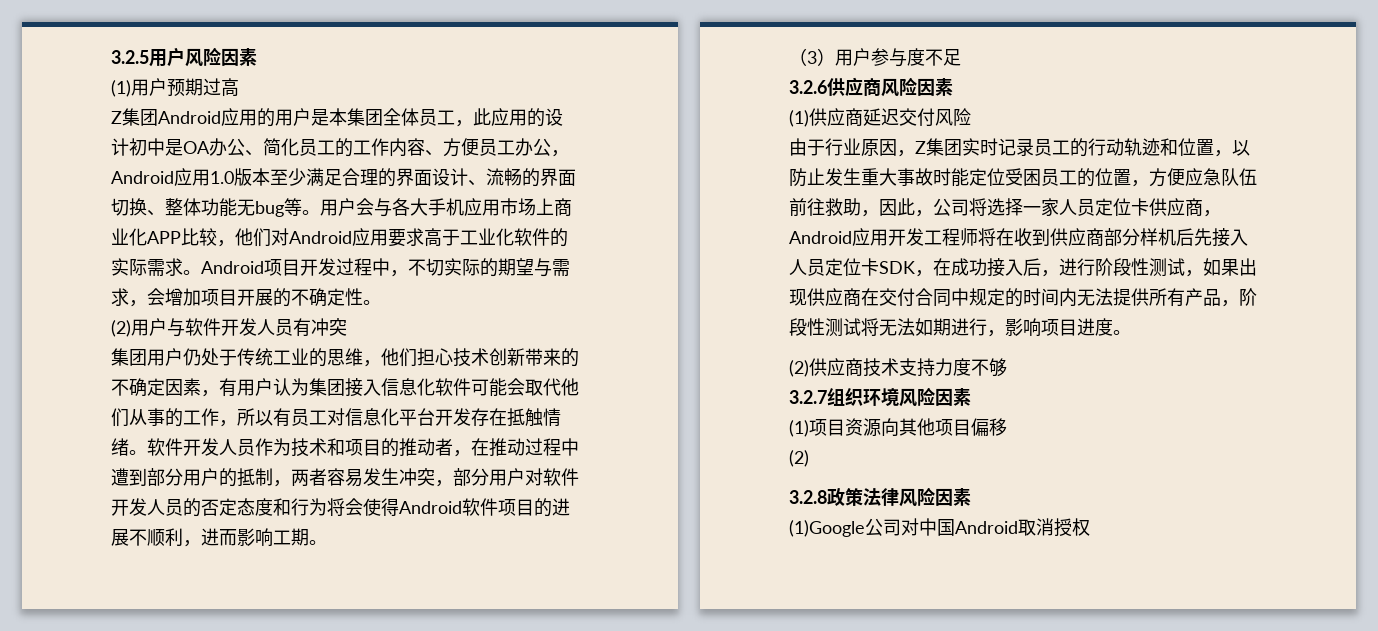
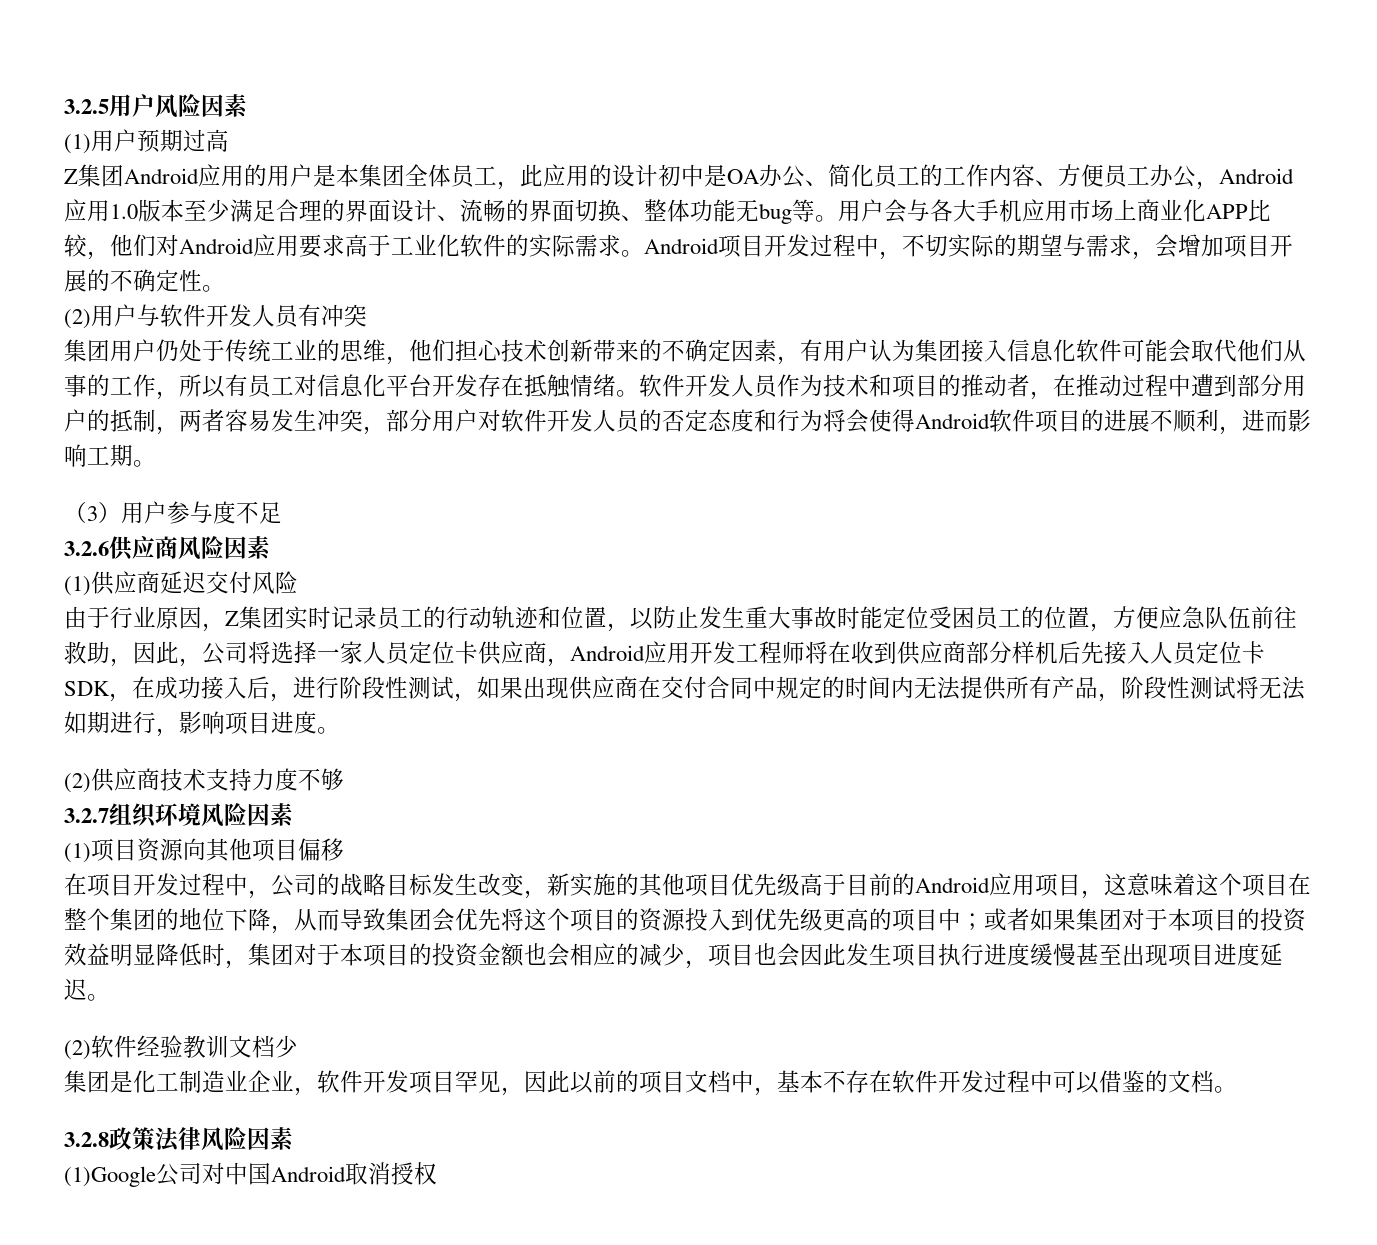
  (1)项目资源向其他项目偏移
- (2)
+ 在项目开发过程中，公司的战略目标发生改变，新实施的其他项目优先级高于目前的Android应用项目，这意味着这个项目在整个集团的地位下降，从而导致集团会优先将这个项目的资源投入到优先级更高的项目中；或者如果集团对于本项目的投资效益明显降低时，集团对于本项目的投资金额也会相应的减少，项目也会因此发生项目执行进度缓慢甚至出现项目进度延迟。
+ (2)软件经验教训文档少
+ 集团是化工制造业企业，软件开发项目罕见，因此以前的项目文档中，基本不存在软件开发过程中可以借鉴的文档。

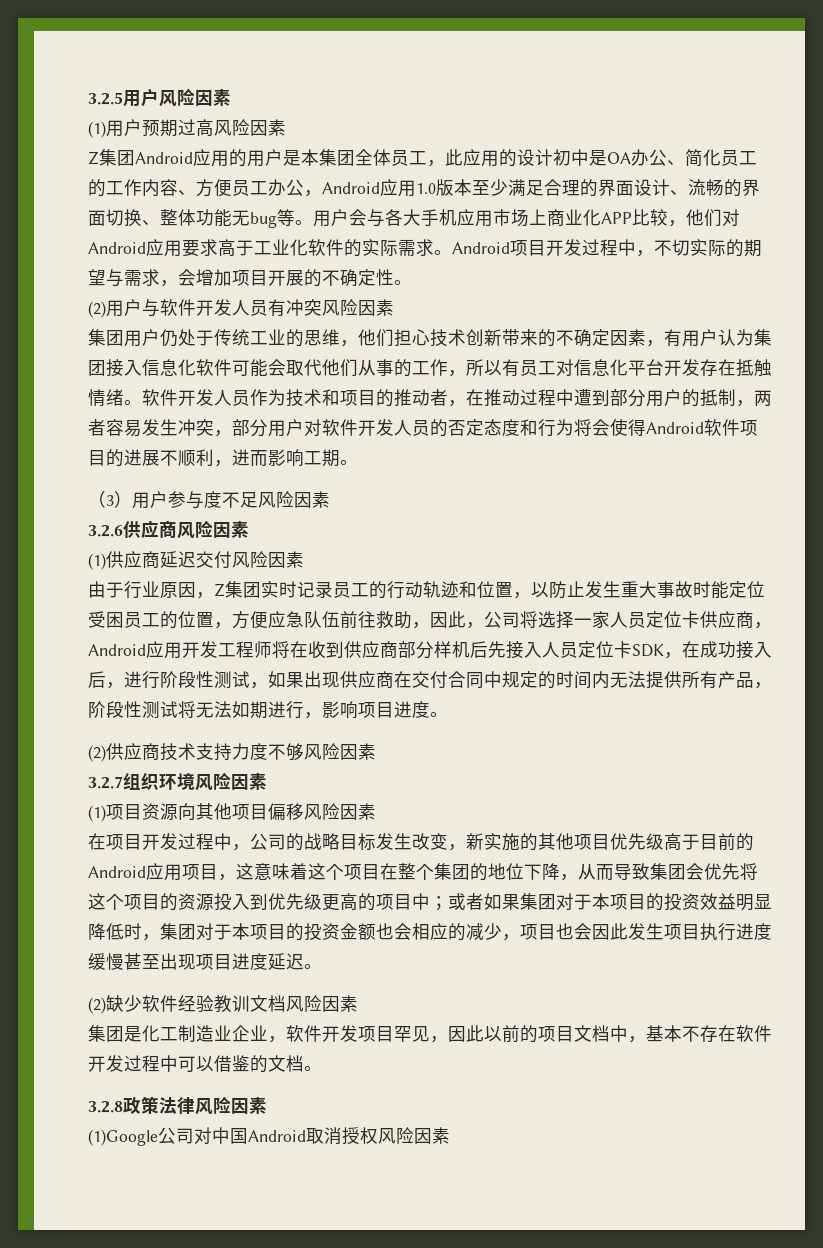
- (1)用户预期过高
+ (1)用户预期过高风险因素
- (2)用户与软件开发人员有冲突
+ (2)用户与软件开发人员有冲突风险因素
- （3）用户参与度不足
+ （3）用户参与度不足风险因素
- (1)供应商延迟交付风险
+ (1)供应商延迟交付风险因素
- (2)供应商技术支持力度不够
+ (2)供应商技术支持力度不够风险因素
- (1)项目资源向其他项目偏移
+ (1)项目资源向其他项目偏移风险因素
- (2)软件经验教训文档少
+ (2)缺少软件经验教训文档风险因素
- (1)Google公司对中国Android取消授权
+ (1)Google公司对中国Android取消授权风险因素

